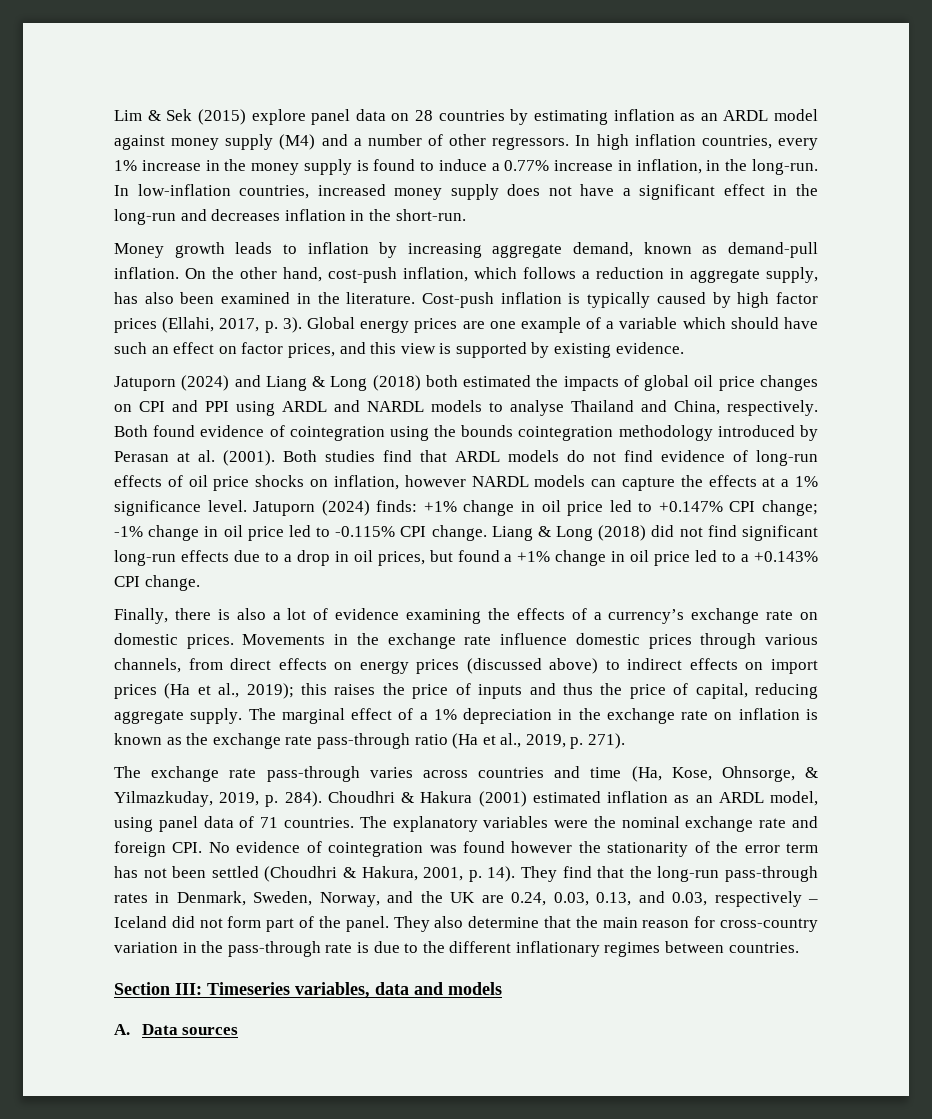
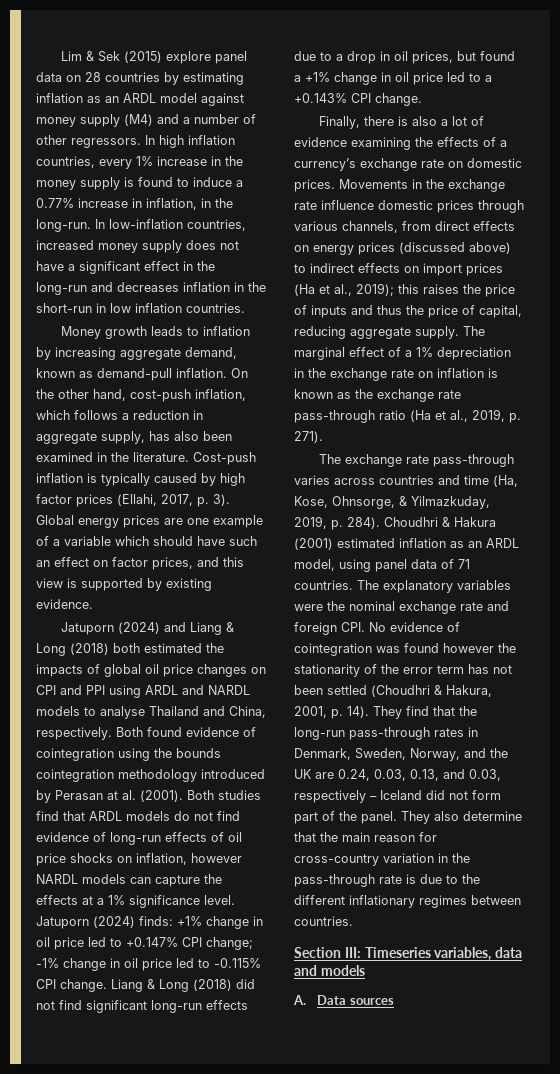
- In low-inflation countries, increased money supply does not have a significant effect in the long-run and decreases inflation in the short-run.
+ In low-inflation countries, increased money supply does not have a significant effect in the long-run and decreases inflation in the short-run in low inflation countries.

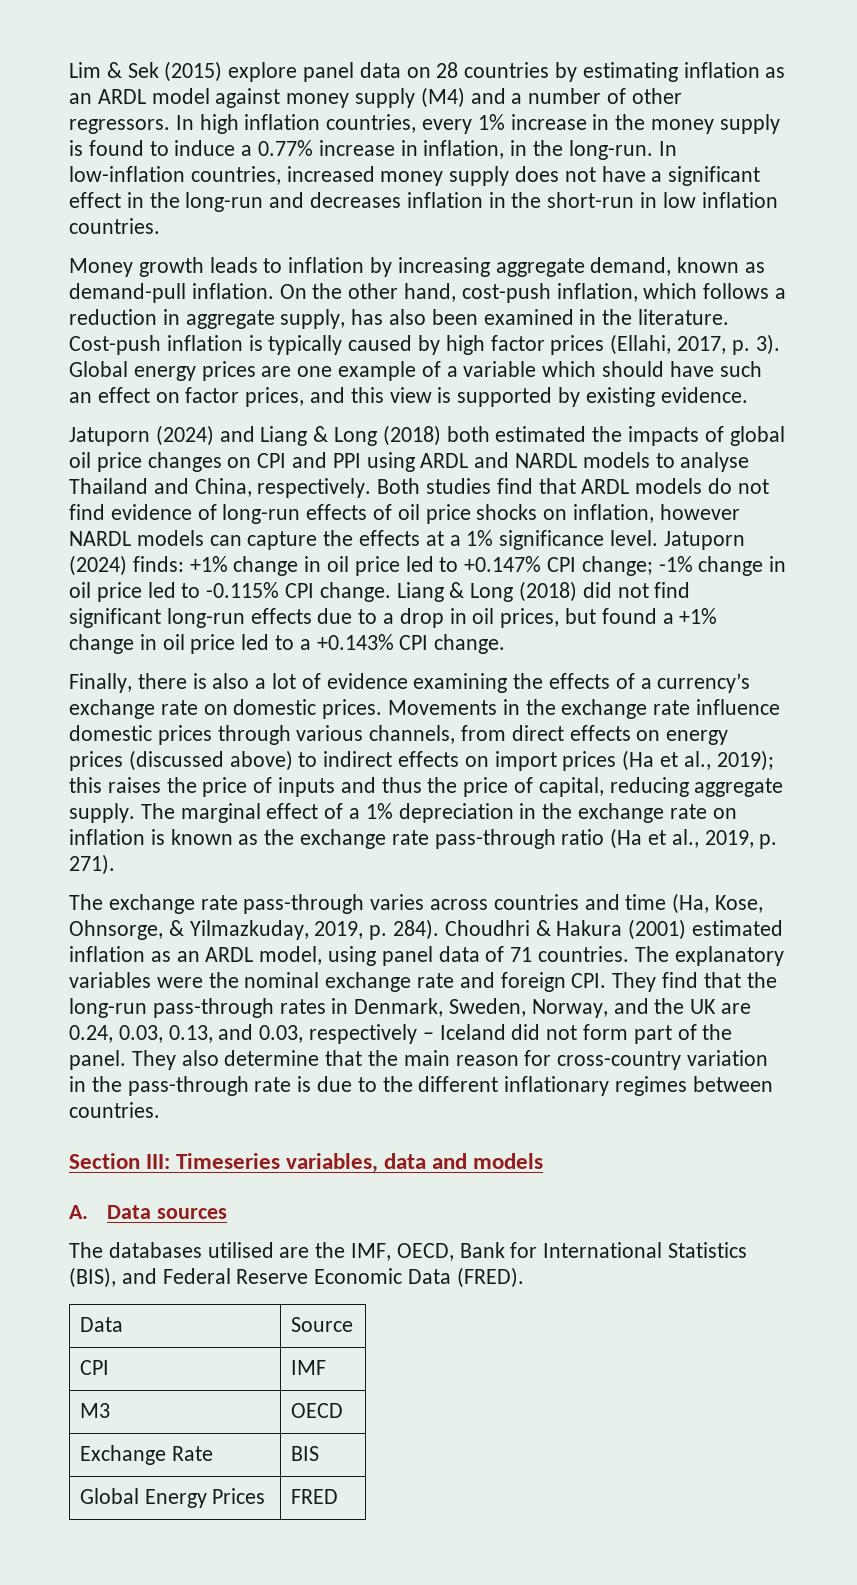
- Both found evidence of cointegration using the bounds cointegration methodology introduced by Perasan at al. (2001). Both studies find that ARDL models do not find evidence of long-run effects of oil price shocks on inflation, however NARDL models can capture the effects at a 1% significance level.
+ Both studies find that ARDL models do not find evidence of long-run effects of oil price shocks on inflation, however NARDL models can capture the effects at a 1% significance level.
- The explanatory variables were the nominal exchange rate and foreign CPI. No evidence of cointegration was found however the stationarity of the error term has not been settled (Choudhri & Hakura, 2001, p. 14). They find that the long-run pass-through rates in Denmark, Sweden, Norway, and the UK are 0.24, 0.03, 0.13, and 0.03, respectively – Iceland did not form part of the panel.
+ The explanatory variables were the nominal exchange rate and foreign CPI. They find that the long-run pass-through rates in Denmark, Sweden, Norway, and the UK are 0.24, 0.03, 0.13, and 0.03, respectively – Iceland did not form part of the panel.
+ The databases utilised are the IMF, OECD, Bank for International Statistics (BIS), and Federal Reserve Economic Data (FRED).
+ Data | Source
+ CPI | IMF
+ M3 | OECD
+ Exchange Rate | BIS
+ Global Energy Prices | FRED

